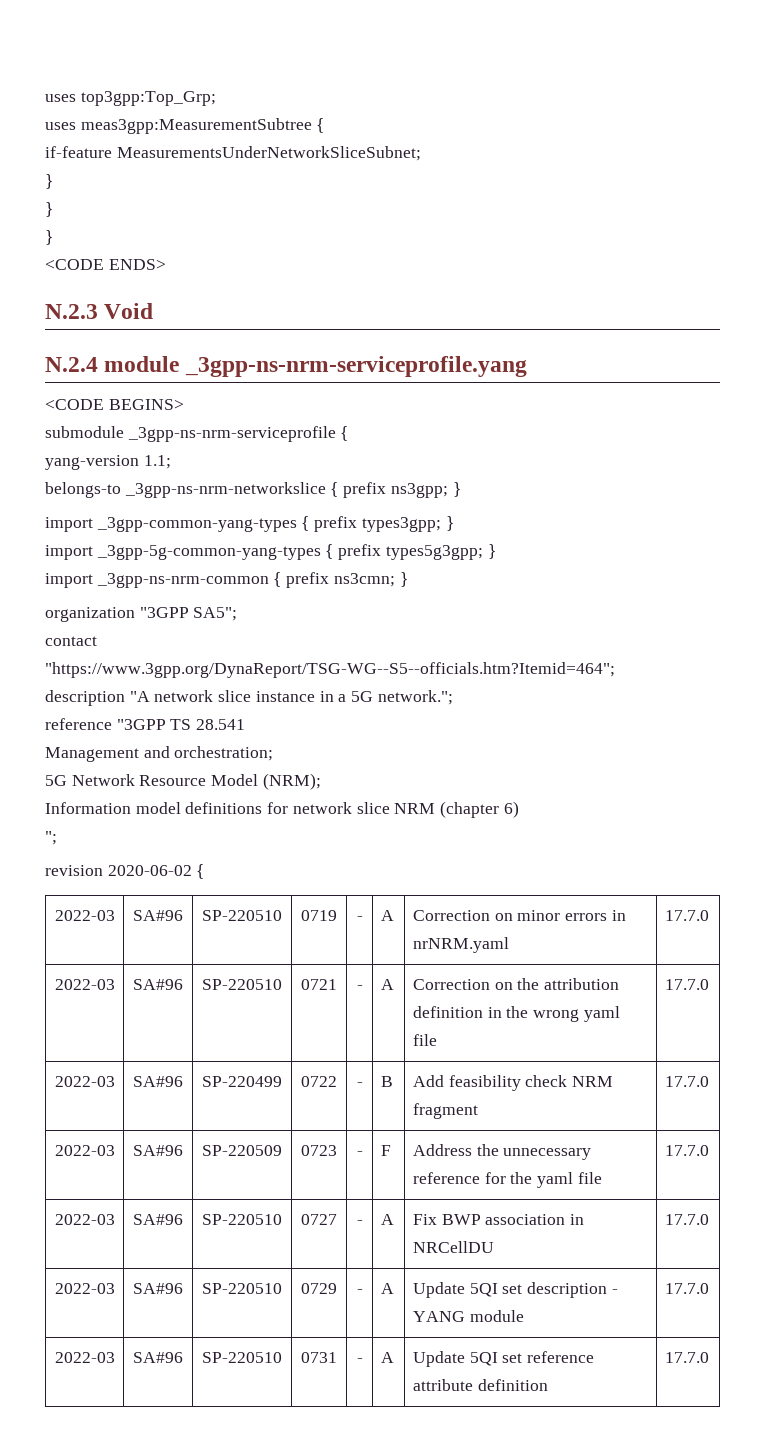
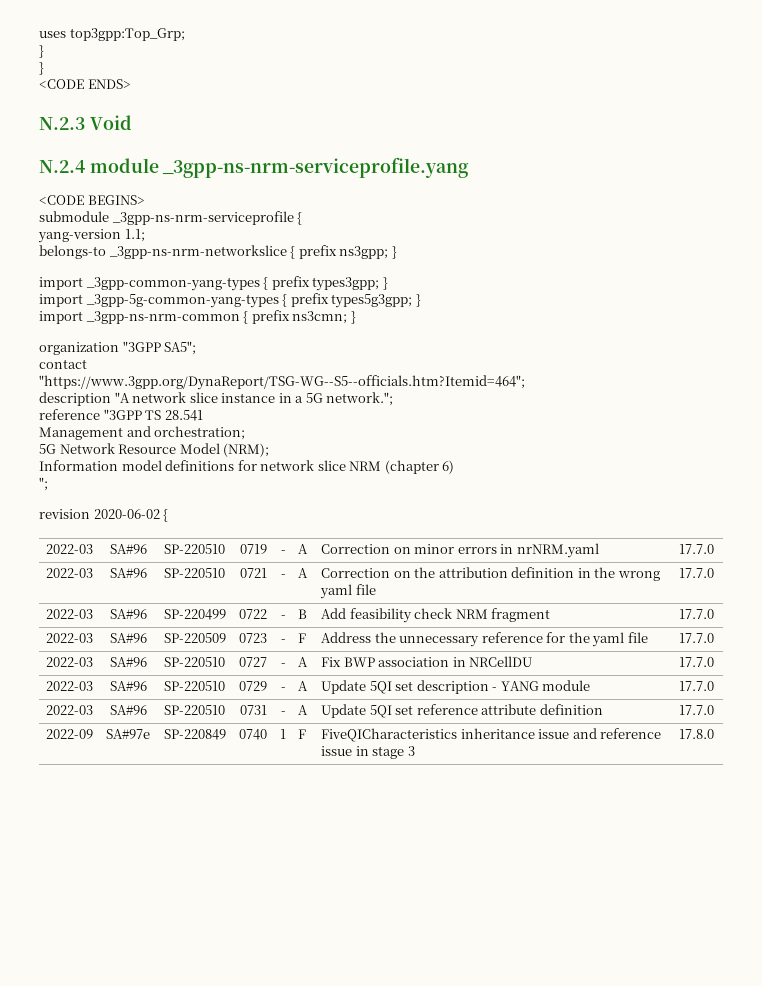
- uses meas3gpp:MeasurementSubtree {
- if-feature MeasurementsUnderNetworkSliceSubnet;
- }
+ 2022-09 | SA#97e | SP-220849 | 0740 | 1 | F | FiveQICharacteristics inheritance issue and reference issue in stage 3 | 17.8.0

